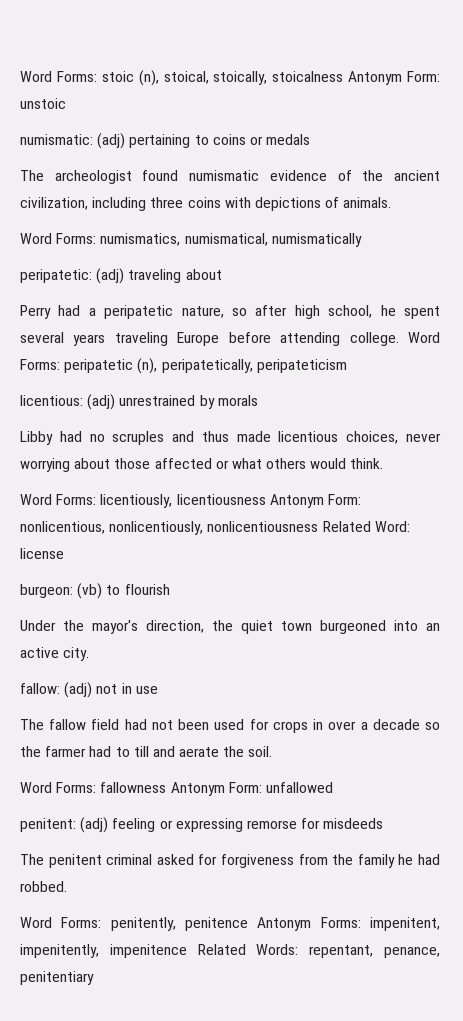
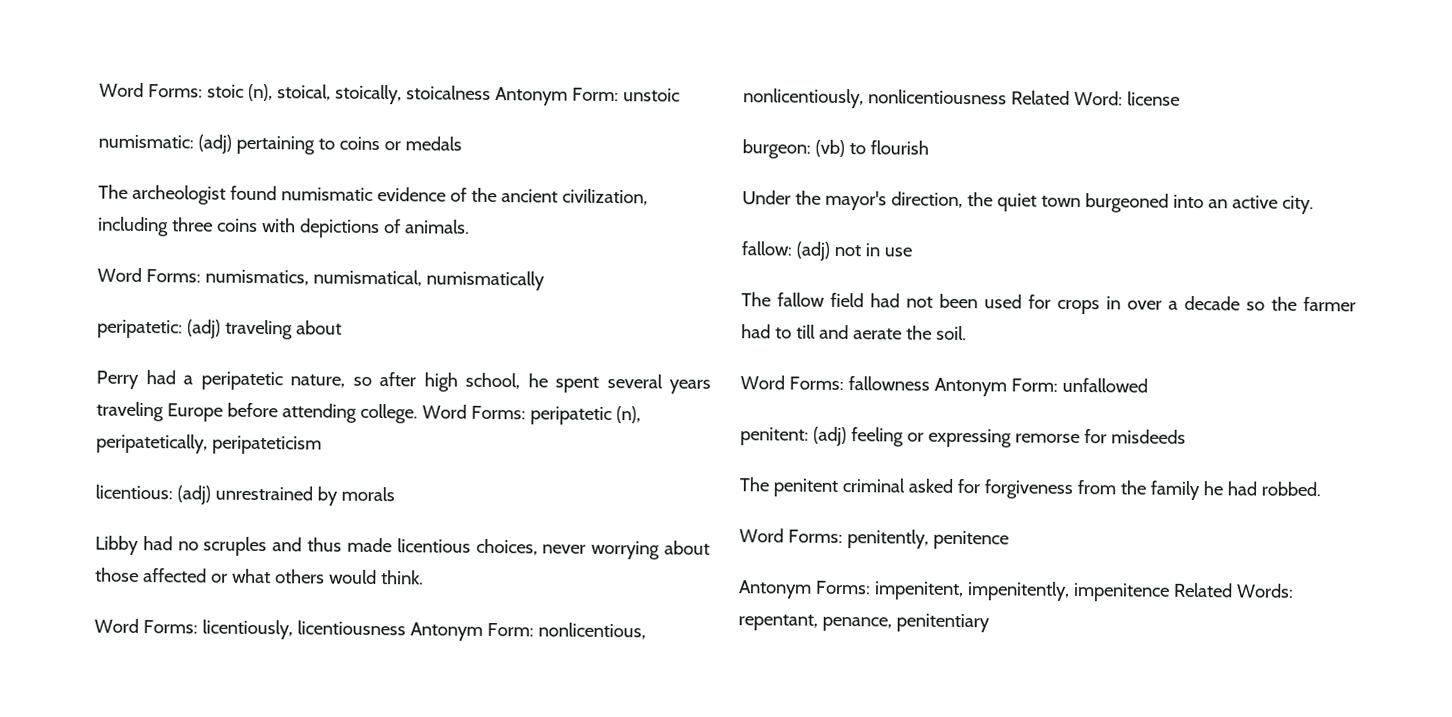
- Word Forms: penitently, penitence Antonym Forms: impenitent, impenitently, impenitence Related Words: repentant, penance, penitentiary
+ Word Forms: penitently, penitence
+ Antonym Forms: impenitent, impenitently, impenitence Related Words: repentant, penance, penitentiary

